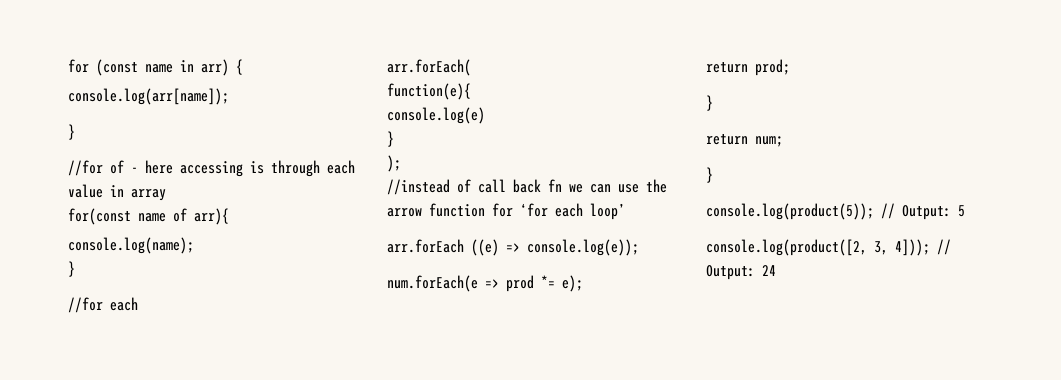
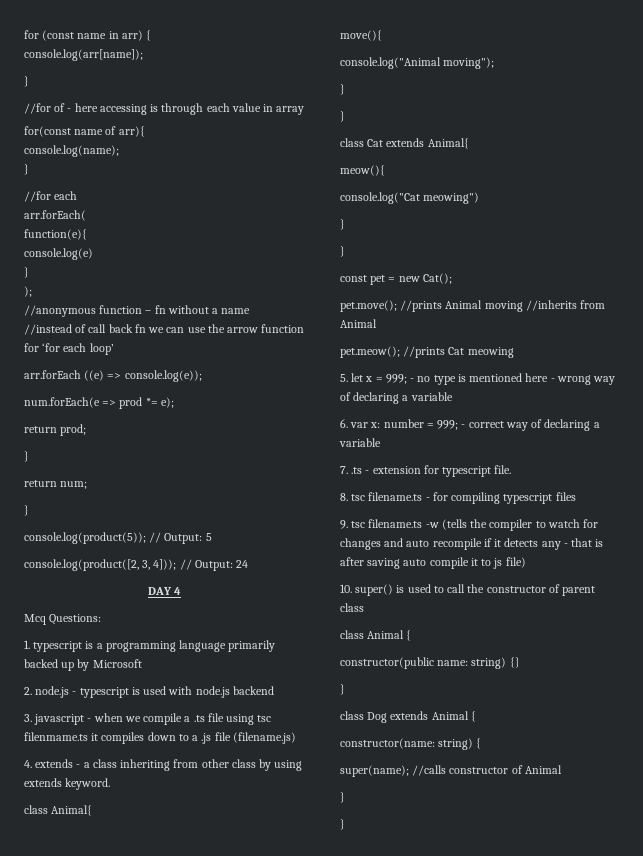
+ //anonymous function – fn without a name
+ DAY 4
+ Mcq Questions:
+ 1. typescript is a programming language primarily backed up by Microsoft
+ 2. node.js - typescript is used with node.js backend
+ 3. javascript - when we compile a .ts file using tsc filenmame.ts it compiles down to a .js file (filename.js)
+ 4. extends - a class inheriting from other class by using extends keyword.
+ class Animal{
+ move(){
+ console.log("Animal moving");
+ }
+ }
+ class Cat extends Animal{
+ meow(){
+ console.log("Cat meowing")
+ }
+ }
+ const pet = new Cat();
+ pet.move(); //prints Animal moving //inherits from Animal
+ pet.meow(); //prints Cat meowing
+ 5. let x = 999; - no type is mentioned here - wrong way of declaring a variable
+ 6. var x: number = 999; - correct way of declaring a variable
+ 7. .ts - extension for typescript file.
+ 8. tsc filename.ts - for compiling typescript files
+ 9. tsc filename.ts -w (tells the compiler to watch for changes and auto recompile if it detects any - that is after saving auto compile it to js file)
+ 10. super() is used to call the constructor of parent class
+ class Animal {
+ constructor(public name: string) {}
+ }
+ class Dog extends Animal {
+ constructor(name: string) {
+ super(name); //calls constructor of Animal
+ }
+ }

